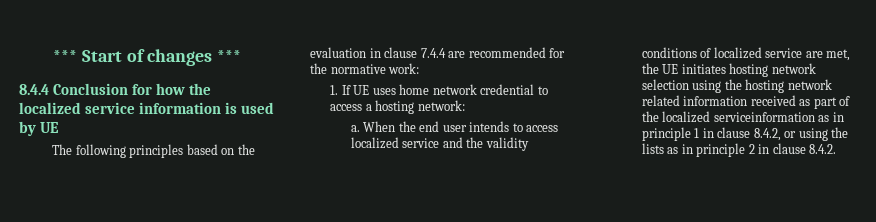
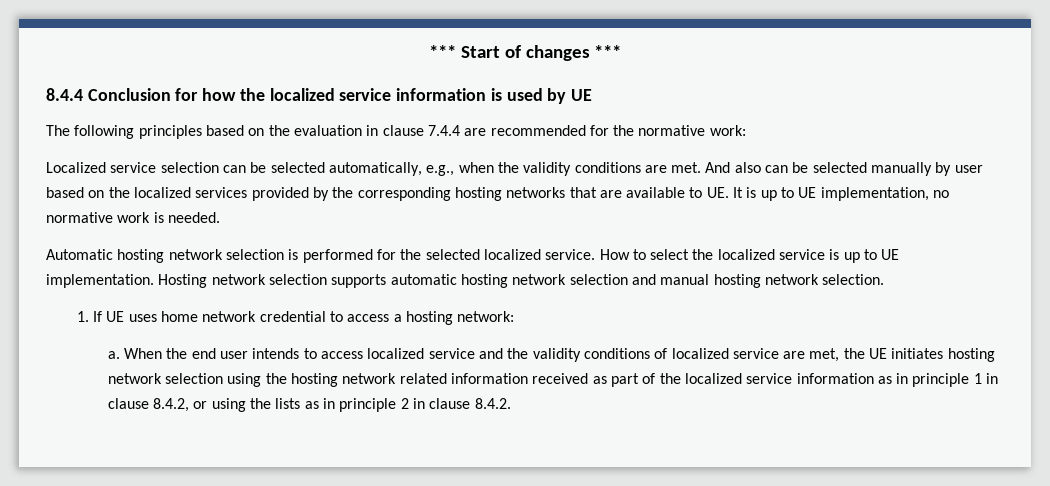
+ Localized service selection can be selected automatically, e.g., when the validity conditions are met. And also can be selected manually by user based on the localized services provided by the corresponding hosting networks that are available to UE. It is up to UE implementation, no normative work is needed.
+ Automatic hosting network selection is performed for the selected localized service. How to select the localized service is up to UE implementation. Hosting network selection supports automatic hosting network selection and manual hosting network selection.
- When the end user intends to access localized service and the validity conditions of localized service are met, the UE initiates hosting network selection using the hosting network related information received as part of the localized serviceinformation as in principle 1 in clause 8.4.2, or using the lists as in principle 2 in clause 8.4.2.
+ When the end user intends to access localized service and the validity conditions of localized service are met, the UE initiates hosting network selection using the hosting network related information received as part of the localized service information as in principle 1 in clause 8.4.2, or using the lists as in principle 2 in clause 8.4.2.

